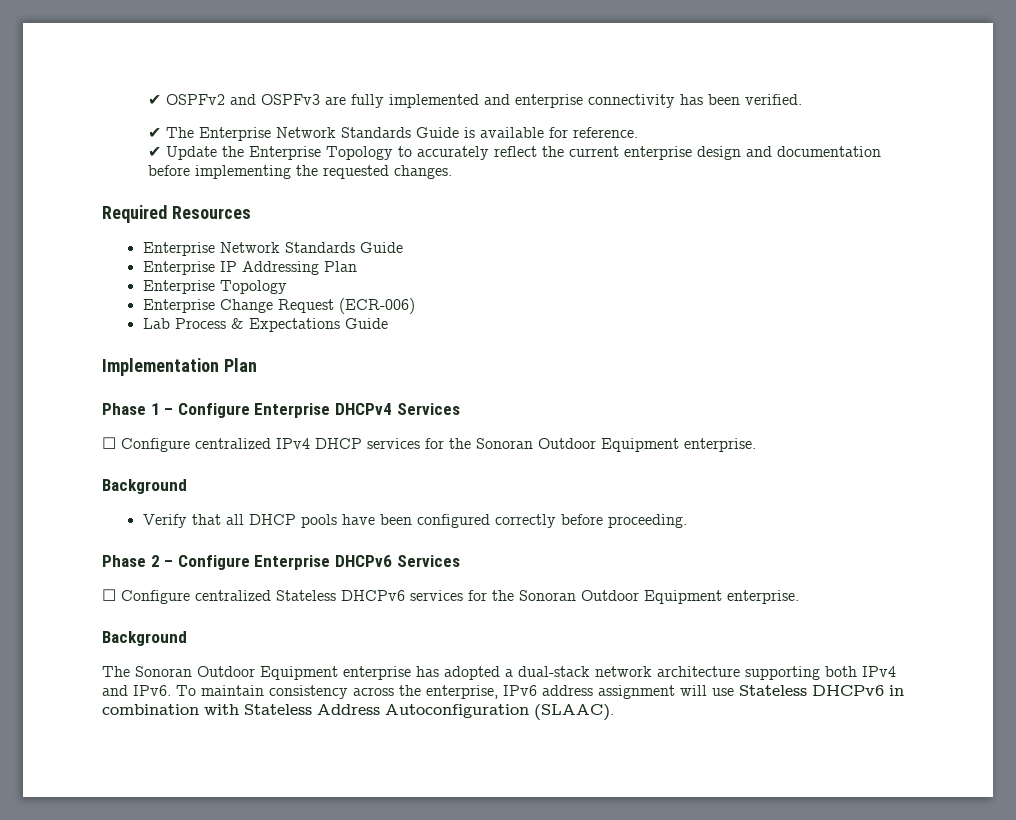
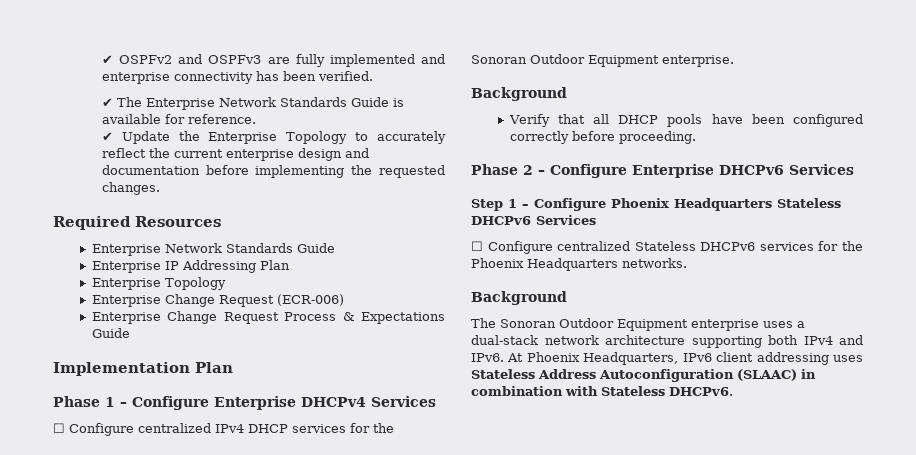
- Lab Process & Expectations Guide
+ Enterprise Change Request Process & Expectations Guide
+ Step 1 – Configure Phoenix Headquarters Stateless DHCPv6 Services
- ☐ Configure centralized Stateless DHCPv6 services for the Sonoran Outdoor Equipment enterprise.
+ ☐ Configure centralized Stateless DHCPv6 services for the Phoenix Headquarters networks.
- The Sonoran Outdoor Equipment enterprise has adopted a dual-stack network architecture supporting both IPv4 and IPv6.
+ The Sonoran Outdoor Equipment enterprise uses a dual-stack network architecture supporting both IPv4 and IPv6.
- To maintain consistency across the enterprise, IPv6 address assignment will use Stateless DHCPv6 in combination with Stateless Address Autoconfiguration (SLAAC).
+ At Phoenix Headquarters, IPv6 client addressing uses Stateless Address Autoconfiguration (SLAAC) in combination with Stateless DHCPv6.

